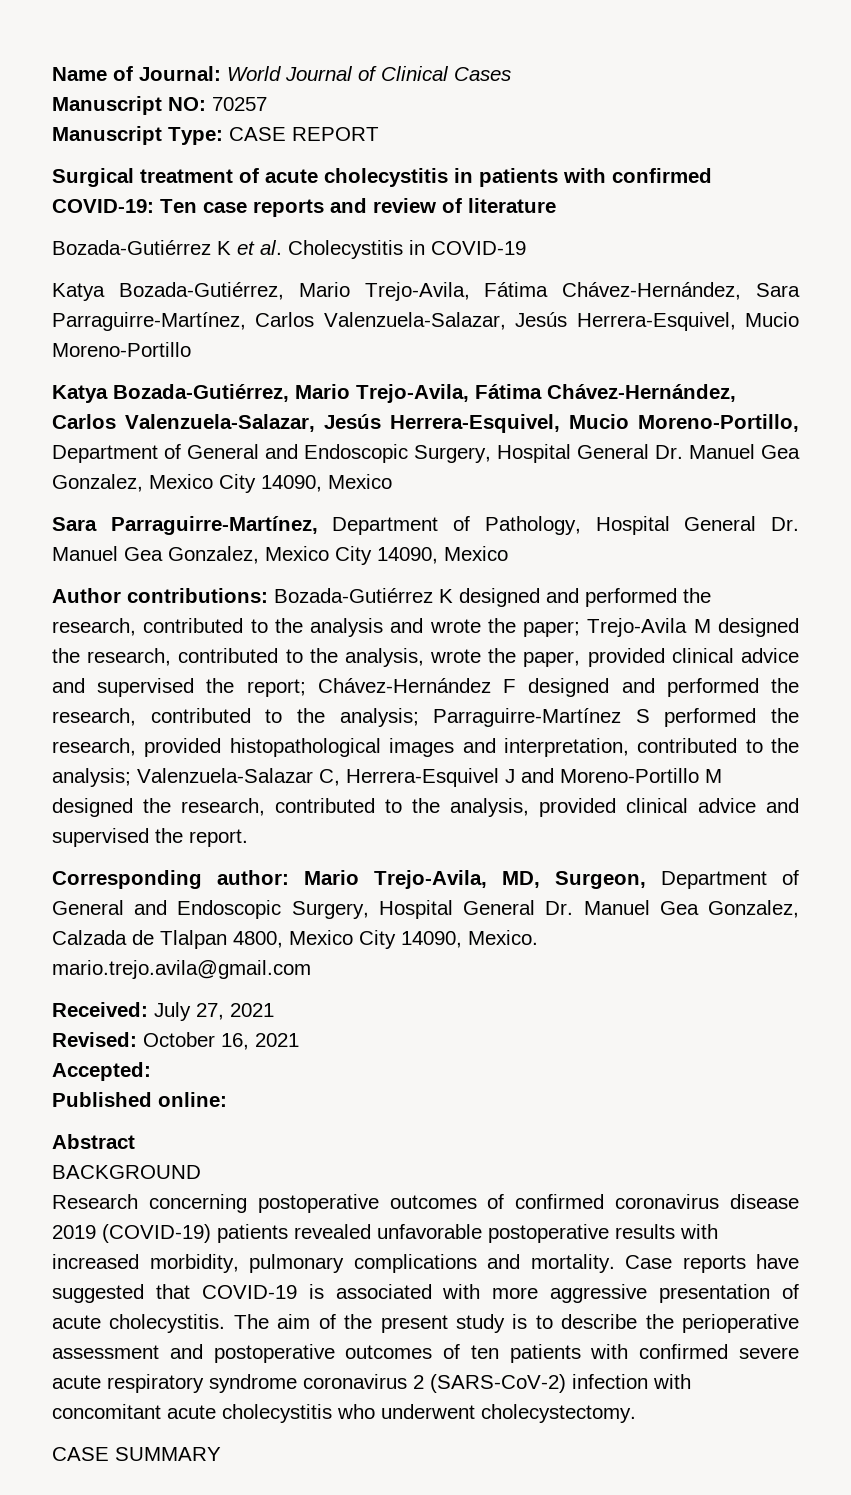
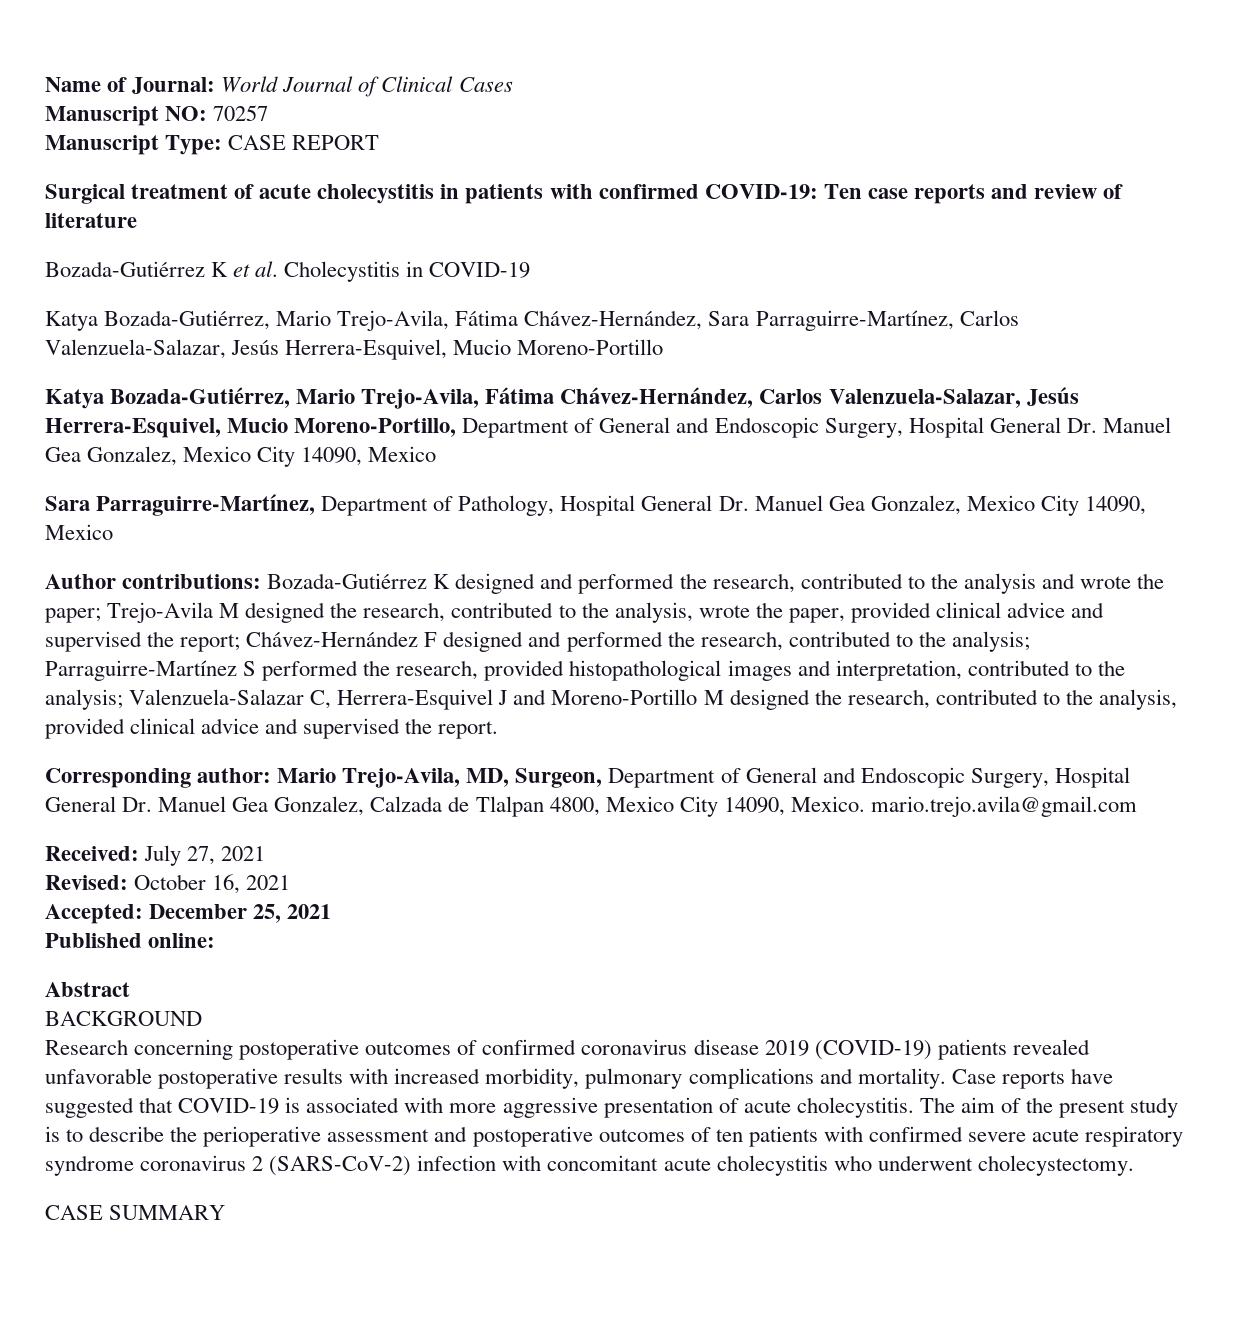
- Accepted:
+ Accepted: December 25, 2021

